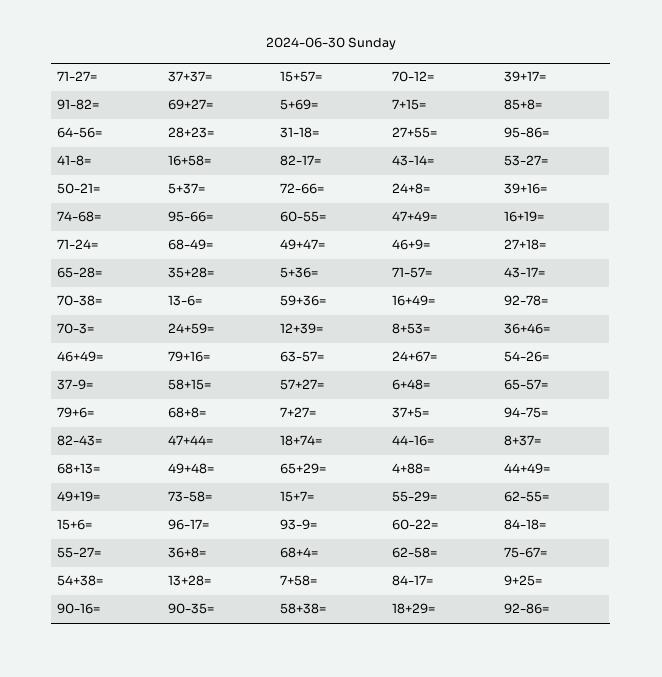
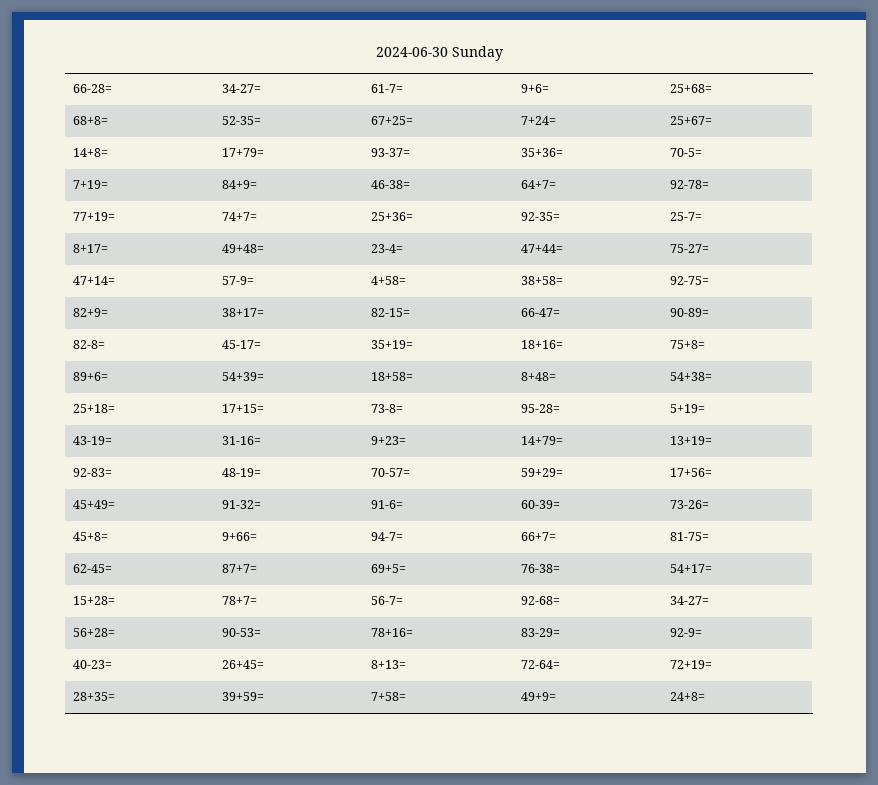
- 71-27= | 37+37= | 15+57= | 70-12= | 39+17=
- 91-82= | 69+27= | 5+69= | 7+15= | 85+8=
- 64-56= | 28+23= | 31-18= | 27+55= | 95-86=
- 41-8= | 16+58= | 82-17= | 43-14= | 53-27=
- 50-21= | 5+37= | 72-66= | 24+8= | 39+16=
- 74-68= | 95-66= | 60-55= | 47+49= | 16+19=
- 71-24= | 68-49= | 49+47= | 46+9= | 27+18=
- 65-28= | 35+28= | 5+36= | 71-57= | 43-17=
- 70-38= | 13-6= | 59+36= | 16+49= | 92-78=
- 70-3= | 24+59= | 12+39= | 8+53= | 36+46=
- 46+49= | 79+16= | 63-57= | 24+67= | 54-26=
- 37-9= | 58+15= | 57+27= | 6+48= | 65-57=
- 79+6= | 68+8= | 7+27= | 37+5= | 94-75=
- 82-43= | 47+44= | 18+74= | 44-16= | 8+37=
- 68+13= | 49+48= | 65+29= | 4+88= | 44+49=
- 49+19= | 73-58= | 15+7= | 55-29= | 62-55=
- 15+6= | 96-17= | 93-9= | 60-22= | 84-18=
- 55-27= | 36+8= | 68+4= | 62-58= | 75-67=
- 54+38= | 13+28= | 7+58= | 84-17= | 9+25=
- 90-16= | 90-35= | 58+38= | 18+29= | 92-86=
+ 66-28= | 34-27= | 61-7= | 9+6= | 25+68=
+ 68+8= | 52-35= | 67+25= | 7+24= | 25+67=
+ 14+8= | 17+79= | 93-37= | 35+36= | 70-5=
+ 7+19= | 84+9= | 46-38= | 64+7= | 92-78=
+ 77+19= | 74+7= | 25+36= | 92-35= | 25-7=
+ 8+17= | 49+48= | 23-4= | 47+44= | 75-27=
+ 47+14= | 57-9= | 4+58= | 38+58= | 92-75=
+ 82+9= | 38+17= | 82-15= | 66-47= | 90-89=
+ 82-8= | 45-17= | 35+19= | 18+16= | 75+8=
+ 89+6= | 54+39= | 18+58= | 8+48= | 54+38=
+ 25+18= | 17+15= | 73-8= | 95-28= | 5+19=
+ 43-19= | 31-16= | 9+23= | 14+79= | 13+19=
+ 92-83= | 48-19= | 70-57= | 59+29= | 17+56=
+ 45+49= | 91-32= | 91-6= | 60-39= | 73-26=
+ 45+8= | 9+66= | 94-7= | 66+7= | 81-75=
+ 62-45= | 87+7= | 69+5= | 76-38= | 54+17=
+ 15+28= | 78+7= | 56-7= | 92-68= | 34-27=
+ 56+28= | 90-53= | 78+16= | 83-29= | 92-9=
+ 40-23= | 26+45= | 8+13= | 72-64= | 72+19=
+ 28+35= | 39+59= | 7+58= | 49+9= | 24+8=

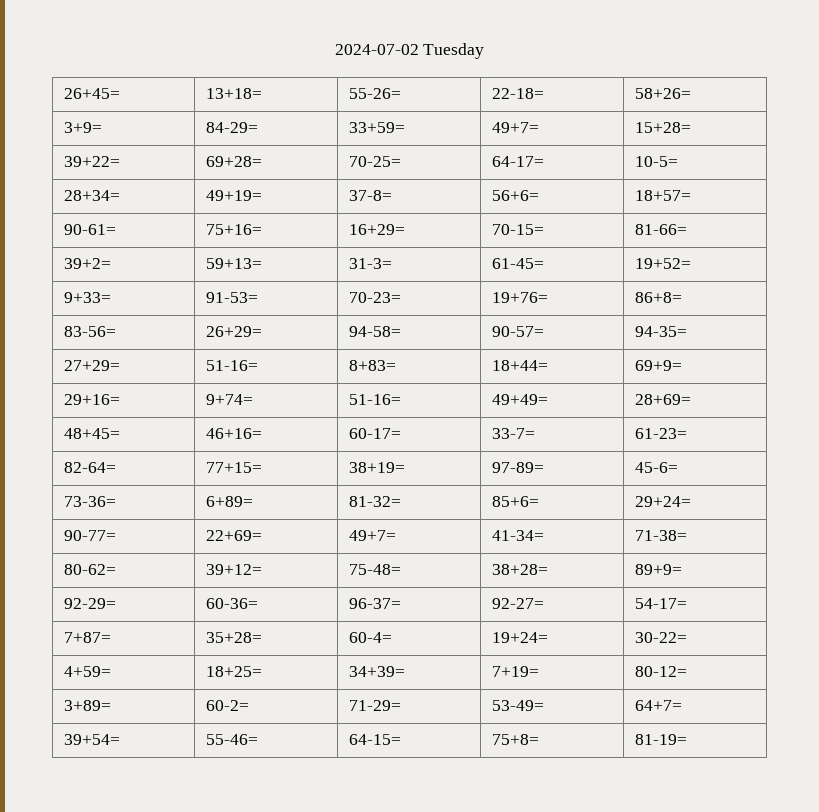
- 2024-06-30 Sunday
- 66-28= | 34-27= | 61-7= | 9+6= | 25+68=
- 68+8= | 52-35= | 67+25= | 7+24= | 25+67=
- 14+8= | 17+79= | 93-37= | 35+36= | 70-5=
- 7+19= | 84+9= | 46-38= | 64+7= | 92-78=
- 77+19= | 74+7= | 25+36= | 92-35= | 25-7=
- 8+17= | 49+48= | 23-4= | 47+44= | 75-27=
- 47+14= | 57-9= | 4+58= | 38+58= | 92-75=
- 82+9= | 38+17= | 82-15= | 66-47= | 90-89=
- 82-8= | 45-17= | 35+19= | 18+16= | 75+8=
- 89+6= | 54+39= | 18+58= | 8+48= | 54+38=
- 25+18= | 17+15= | 73-8= | 95-28= | 5+19=
- 43-19= | 31-16= | 9+23= | 14+79= | 13+19=
- 92-83= | 48-19= | 70-57= | 59+29= | 17+56=
- 45+49= | 91-32= | 91-6= | 60-39= | 73-26=
- 45+8= | 9+66= | 94-7= | 66+7= | 81-75=
- 62-45= | 87+7= | 69+5= | 76-38= | 54+17=
- 15+28= | 78+7= | 56-7= | 92-68= | 34-27=
- 56+28= | 90-53= | 78+16= | 83-29= | 92-9=
- 40-23= | 26+45= | 8+13= | 72-64= | 72+19=
- 28+35= | 39+59= | 7+58= | 49+9= | 24+8=
+ 2024-07-02 Tuesday
+ 26+45= | 13+18= | 55-26= | 22-18= | 58+26=
+ 3+9= | 84-29= | 33+59= | 49+7= | 15+28=
+ 39+22= | 69+28= | 70-25= | 64-17= | 10-5=
+ 28+34= | 49+19= | 37-8= | 56+6= | 18+57=
+ 90-61= | 75+16= | 16+29= | 70-15= | 81-66=
+ 39+2= | 59+13= | 31-3= | 61-45= | 19+52=
+ 9+33= | 91-53= | 70-23= | 19+76= | 86+8=
+ 83-56= | 26+29= | 94-58= | 90-57= | 94-35=
+ 27+29= | 51-16= | 8+83= | 18+44= | 69+9=
+ 29+16= | 9+74= | 51-16= | 49+49= | 28+69=
+ 48+45= | 46+16= | 60-17= | 33-7= | 61-23=
+ 82-64= | 77+15= | 38+19= | 97-89= | 45-6=
+ 73-36= | 6+89= | 81-32= | 85+6= | 29+24=
+ 90-77= | 22+69= | 49+7= | 41-34= | 71-38=
+ 80-62= | 39+12= | 75-48= | 38+28= | 89+9=
+ 92-29= | 60-36= | 96-37= | 92-27= | 54-17=
+ 7+87= | 35+28= | 60-4= | 19+24= | 30-22=
+ 4+59= | 18+25= | 34+39= | 7+19= | 80-12=
+ 3+89= | 60-2= | 71-29= | 53-49= | 64+7=
+ 39+54= | 55-46= | 64-15= | 75+8= | 81-19=

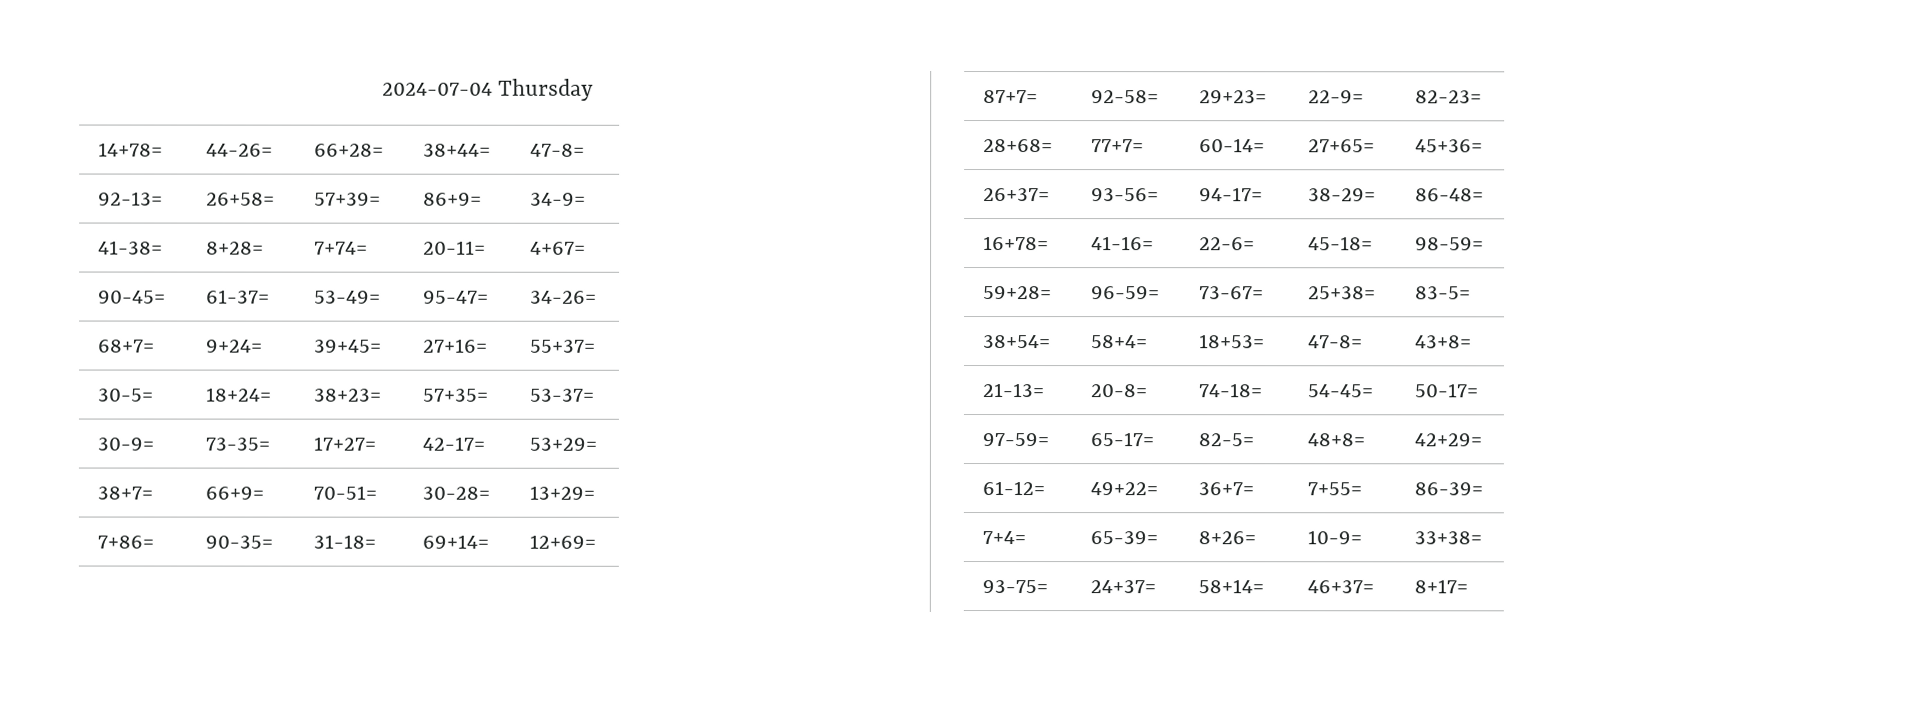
- 2024-07-02 Tuesday
- 26+45= | 13+18= | 55-26= | 22-18= | 58+26=
- 3+9= | 84-29= | 33+59= | 49+7= | 15+28=
- 39+22= | 69+28= | 70-25= | 64-17= | 10-5=
- 28+34= | 49+19= | 37-8= | 56+6= | 18+57=
- 90-61= | 75+16= | 16+29= | 70-15= | 81-66=
- 39+2= | 59+13= | 31-3= | 61-45= | 19+52=
- 9+33= | 91-53= | 70-23= | 19+76= | 86+8=
- 83-56= | 26+29= | 94-58= | 90-57= | 94-35=
- 27+29= | 51-16= | 8+83= | 18+44= | 69+9=
- 29+16= | 9+74= | 51-16= | 49+49= | 28+69=
- 48+45= | 46+16= | 60-17= | 33-7= | 61-23=
- 82-64= | 77+15= | 38+19= | 97-89= | 45-6=
- 73-36= | 6+89= | 81-32= | 85+6= | 29+24=
- 90-77= | 22+69= | 49+7= | 41-34= | 71-38=
- 80-62= | 39+12= | 75-48= | 38+28= | 89+9=
- 92-29= | 60-36= | 96-37= | 92-27= | 54-17=
- 7+87= | 35+28= | 60-4= | 19+24= | 30-22=
- 4+59= | 18+25= | 34+39= | 7+19= | 80-12=
- 3+89= | 60-2= | 71-29= | 53-49= | 64+7=
- 39+54= | 55-46= | 64-15= | 75+8= | 81-19=
+ 2024-07-04 Thursday
+ 14+78= | 44-26= | 66+28= | 38+44= | 47-8=
+ 92-13= | 26+58= | 57+39= | 86+9= | 34-9=
+ 41-38= | 8+28= | 7+74= | 20-11= | 4+67=
+ 90-45= | 61-37= | 53-49= | 95-47= | 34-26=
+ 68+7= | 9+24= | 39+45= | 27+16= | 55+37=
+ 30-5= | 18+24= | 38+23= | 57+35= | 53-37=
+ 30-9= | 73-35= | 17+27= | 42-17= | 53+29=
+ 38+7= | 66+9= | 70-51= | 30-28= | 13+29=
+ 7+86= | 90-35= | 31-18= | 69+14= | 12+69=
+ 87+7= | 92-58= | 29+23= | 22-9= | 82-23=
+ 28+68= | 77+7= | 60-14= | 27+65= | 45+36=
+ 26+37= | 93-56= | 94-17= | 38-29= | 86-48=
+ 16+78= | 41-16= | 22-6= | 45-18= | 98-59=
+ 59+28= | 96-59= | 73-67= | 25+38= | 83-5=
+ 38+54= | 58+4= | 18+53= | 47-8= | 43+8=
+ 21-13= | 20-8= | 74-18= | 54-45= | 50-17=
+ 97-59= | 65-17= | 82-5= | 48+8= | 42+29=
+ 61-12= | 49+22= | 36+7= | 7+55= | 86-39=
+ 7+4= | 65-39= | 8+26= | 10-9= | 33+38=
+ 93-75= | 24+37= | 58+14= | 46+37= | 8+17=

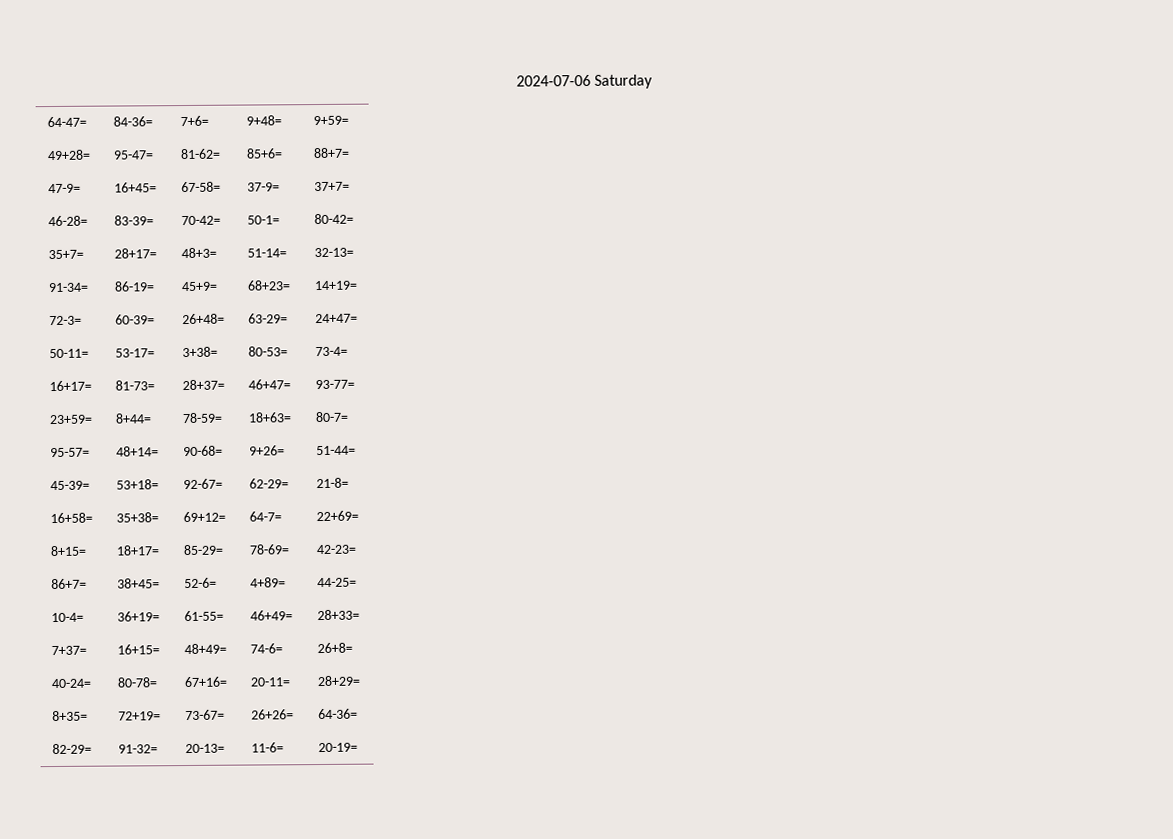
- 2024-07-04 Thursday
- 14+78= | 44-26= | 66+28= | 38+44= | 47-8=
- 92-13= | 26+58= | 57+39= | 86+9= | 34-9=
- 41-38= | 8+28= | 7+74= | 20-11= | 4+67=
- 90-45= | 61-37= | 53-49= | 95-47= | 34-26=
- 68+7= | 9+24= | 39+45= | 27+16= | 55+37=
- 30-5= | 18+24= | 38+23= | 57+35= | 53-37=
- 30-9= | 73-35= | 17+27= | 42-17= | 53+29=
- 38+7= | 66+9= | 70-51= | 30-28= | 13+29=
- 7+86= | 90-35= | 31-18= | 69+14= | 12+69=
- 87+7= | 92-58= | 29+23= | 22-9= | 82-23=
- 28+68= | 77+7= | 60-14= | 27+65= | 45+36=
- 26+37= | 93-56= | 94-17= | 38-29= | 86-48=
- 16+78= | 41-16= | 22-6= | 45-18= | 98-59=
- 59+28= | 96-59= | 73-67= | 25+38= | 83-5=
- 38+54= | 58+4= | 18+53= | 47-8= | 43+8=
- 21-13= | 20-8= | 74-18= | 54-45= | 50-17=
- 97-59= | 65-17= | 82-5= | 48+8= | 42+29=
- 61-12= | 49+22= | 36+7= | 7+55= | 86-39=
- 7+4= | 65-39= | 8+26= | 10-9= | 33+38=
- 93-75= | 24+37= | 58+14= | 46+37= | 8+17=
+ 2024-07-06 Saturday
+ 64-47= | 84-36= | 7+6= | 9+48= | 9+59=
+ 49+28= | 95-47= | 81-62= | 85+6= | 88+7=
+ 47-9= | 16+45= | 67-58= | 37-9= | 37+7=
+ 46-28= | 83-39= | 70-42= | 50-1= | 80-42=
+ 35+7= | 28+17= | 48+3= | 51-14= | 32-13=
+ 91-34= | 86-19= | 45+9= | 68+23= | 14+19=
+ 72-3= | 60-39= | 26+48= | 63-29= | 24+47=
+ 50-11= | 53-17= | 3+38= | 80-53= | 73-4=
+ 16+17= | 81-73= | 28+37= | 46+47= | 93-77=
+ 23+59= | 8+44= | 78-59= | 18+63= | 80-7=
+ 95-57= | 48+14= | 90-68= | 9+26= | 51-44=
+ 45-39= | 53+18= | 92-67= | 62-29= | 21-8=
+ 16+58= | 35+38= | 69+12= | 64-7= | 22+69=
+ 8+15= | 18+17= | 85-29= | 78-69= | 42-23=
+ 86+7= | 38+45= | 52-6= | 4+89= | 44-25=
+ 10-4= | 36+19= | 61-55= | 46+49= | 28+33=
+ 7+37= | 16+15= | 48+49= | 74-6= | 26+8=
+ 40-24= | 80-78= | 67+16= | 20-11= | 28+29=
+ 8+35= | 72+19= | 73-67= | 26+26= | 64-36=
+ 82-29= | 91-32= | 20-13= | 11-6= | 20-19=

